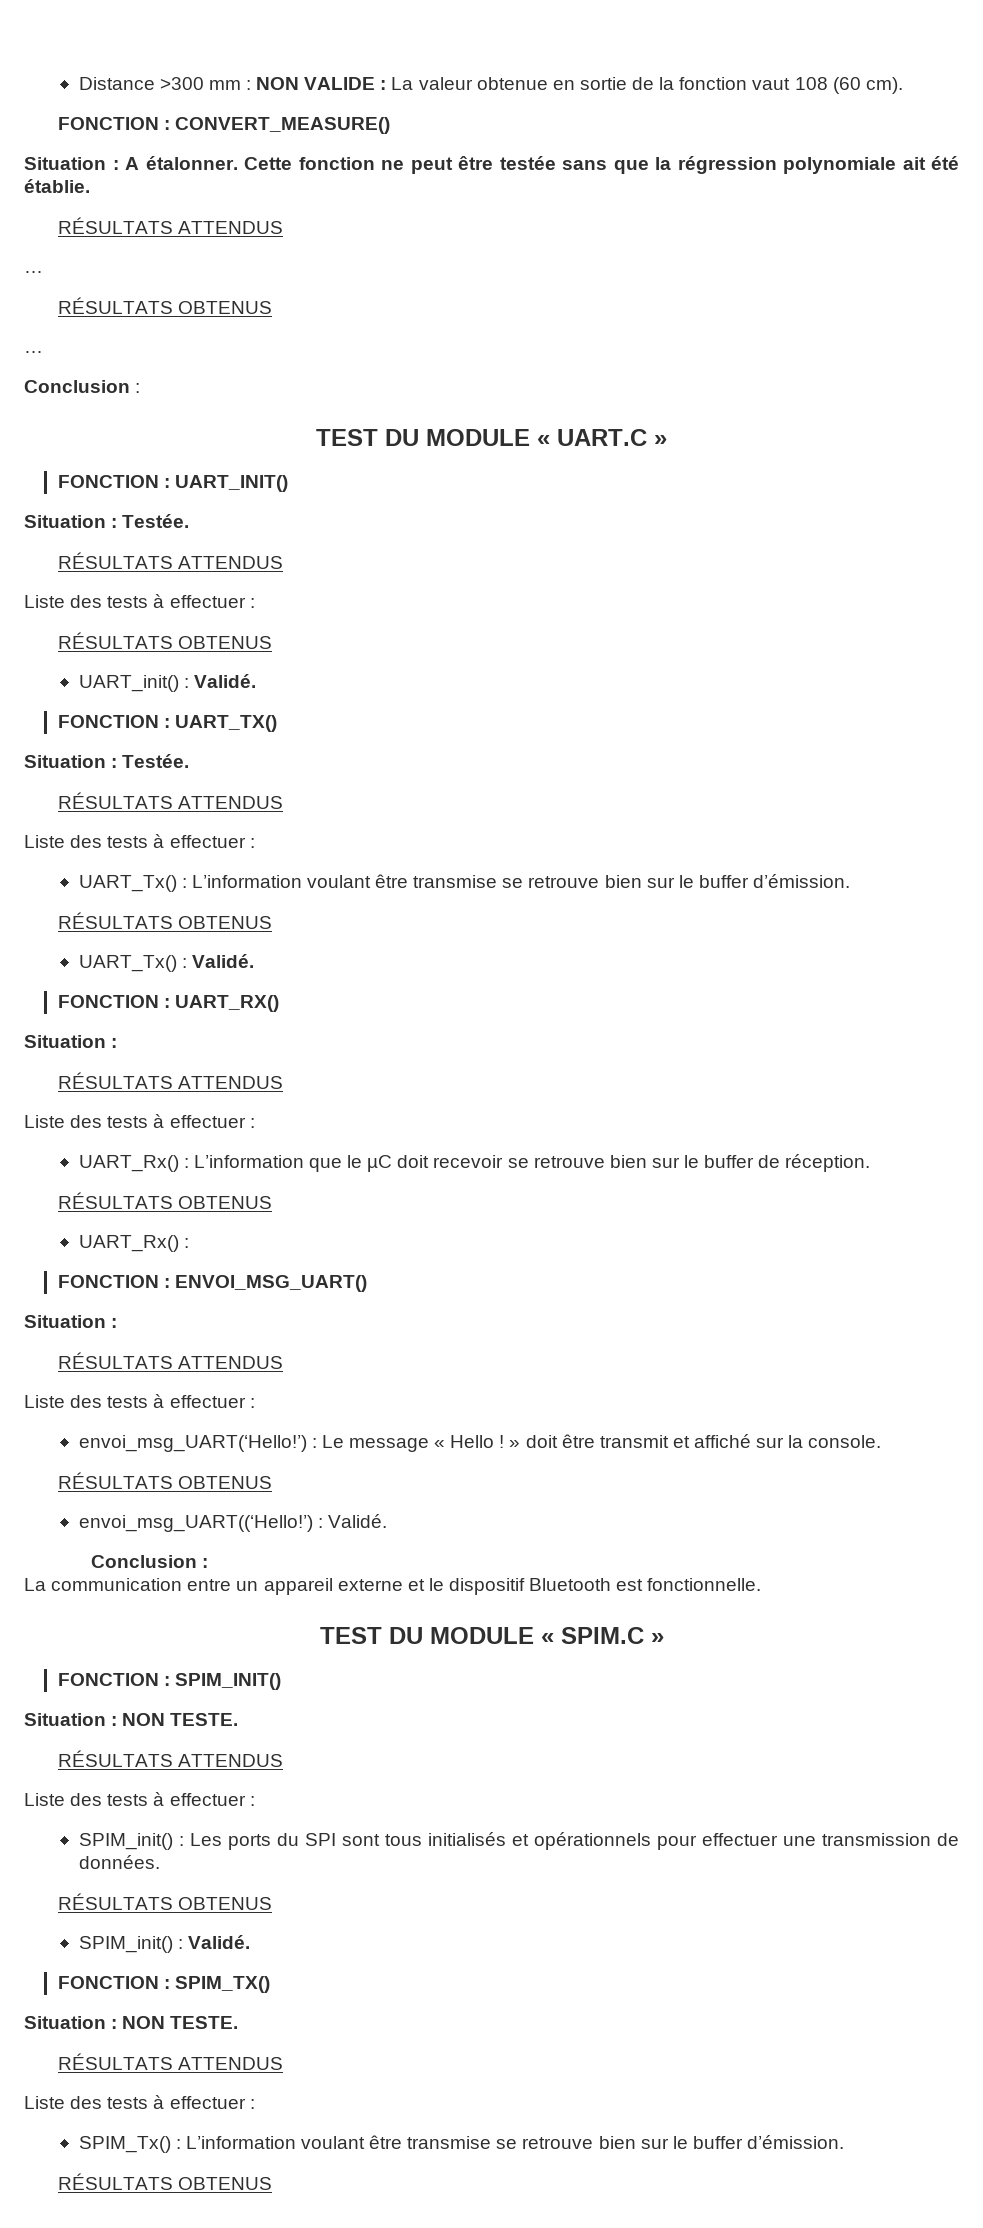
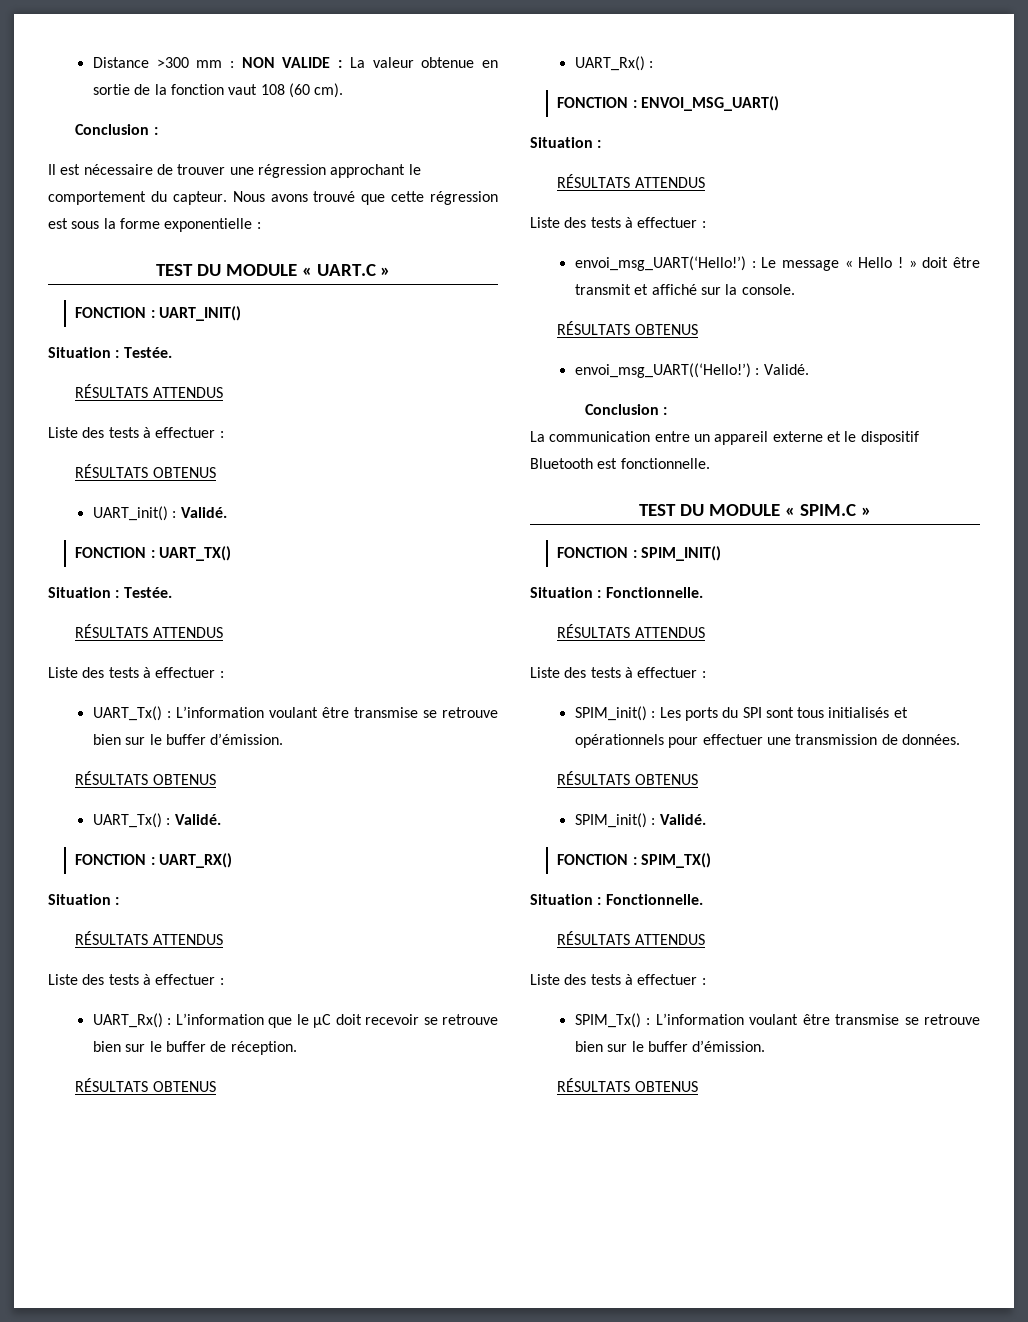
  Distance >300 mm : NON VALIDE : La valeur obtenue en sortie de la fonction vaut 108 (60 cm).
- FONCTION : CONVERT_MEASURE()
- Situation : A étalonner. Cette fonction ne peut être testée sans que la régression polynomiale ait été établie.
- RÉSULTATS ATTENDUS
- …
- RÉSULTATS OBTENUS
- …
  Conclusion :
+ Il est nécessaire de trouver une régression approchant le comportement du capteur. Nous avons trouvé que cette régression est sous la forme exponentielle :
  FONCTION : SPIM_INIT()
- Situation : NON TESTE.
+ Situation : Fonctionnelle.
  FONCTION : SPIM_TX()
- Situation : NON TESTE.
+ Situation : Fonctionnelle.

